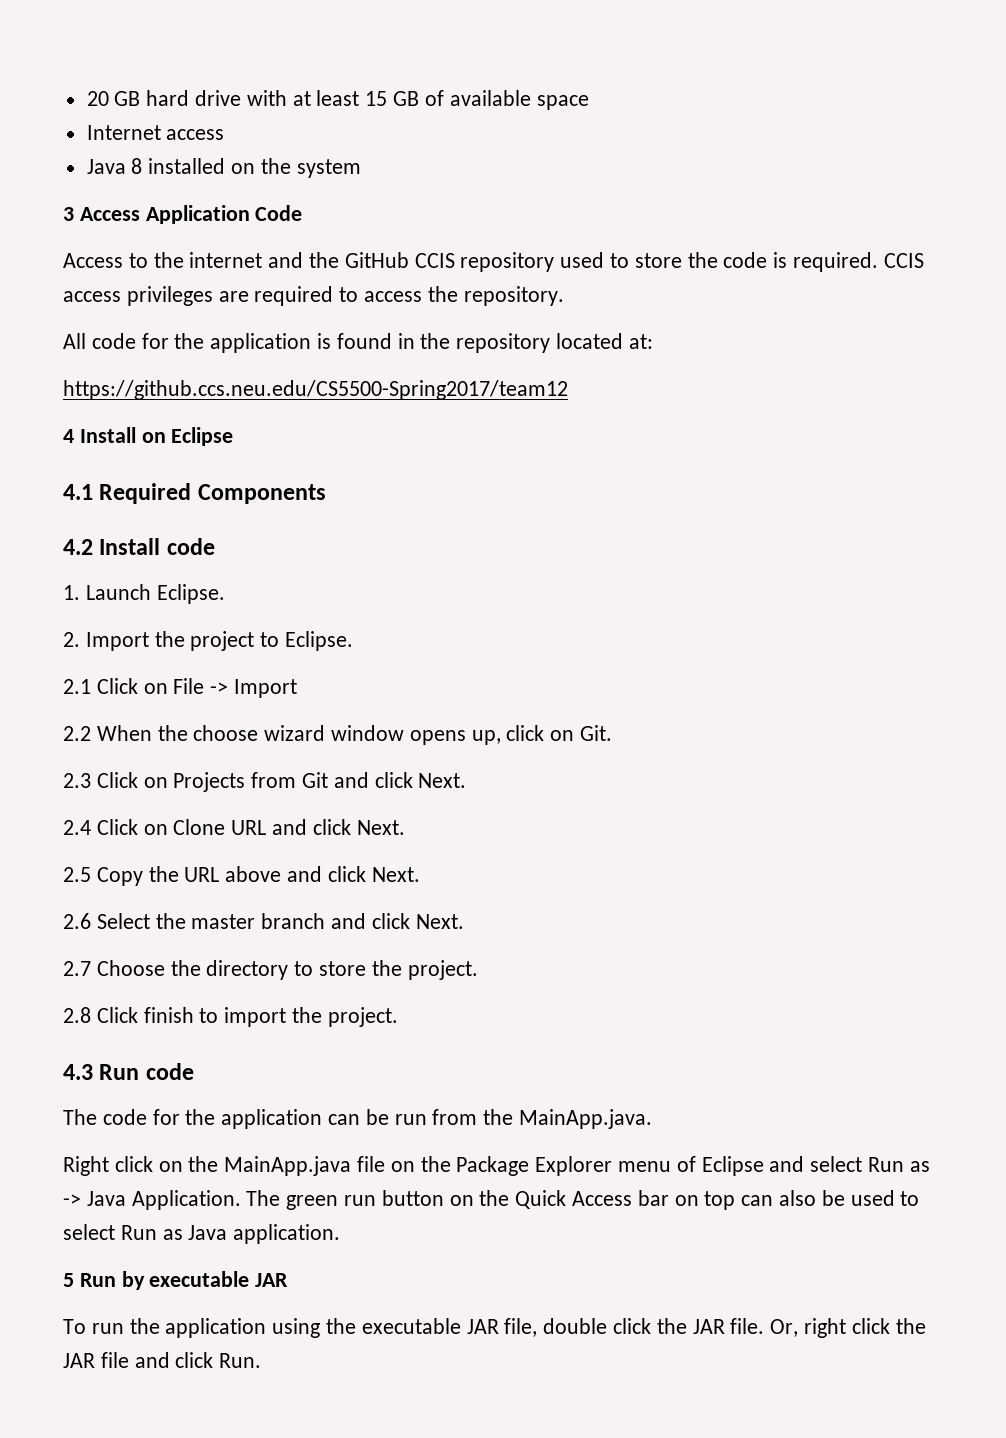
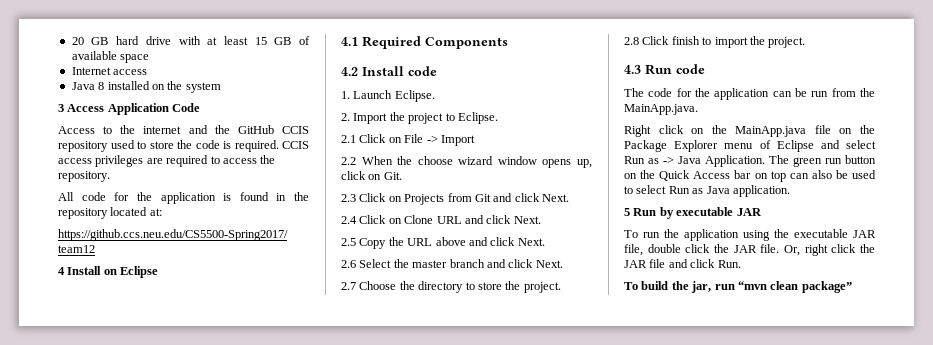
+ To build the jar, run “mvn clean package”

